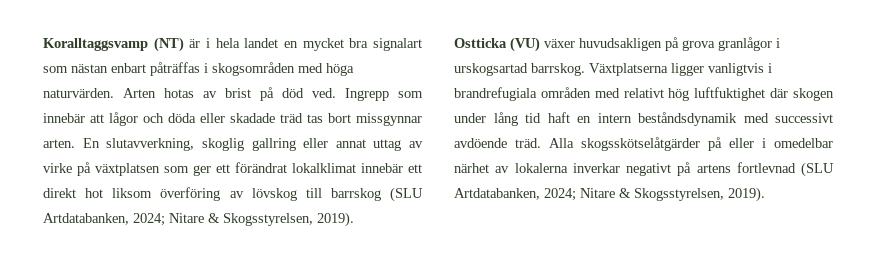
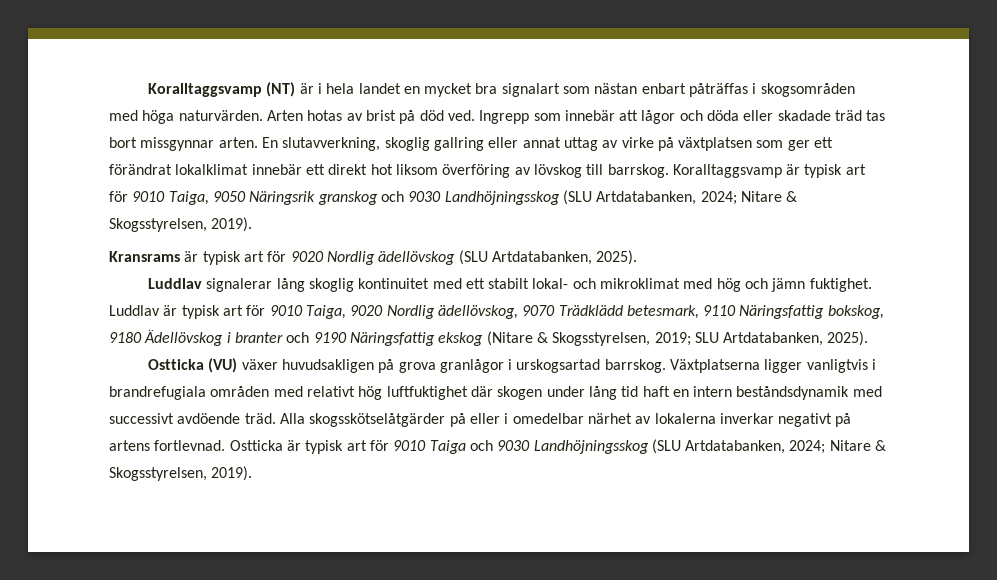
- En slutavverkning, skoglig gallring eller annat uttag av virke på växtplatsen som ger ett förändrat lokalklimat innebär ett direkt hot liksom överföring av lövskog till barrskog (SLU Artdatabanken, 2024; Nitare & Skogsstyrelsen, 2019).
+ En slutavverkning, skoglig gallring eller annat uttag av virke på växtplatsen som ger ett förändrat lokalklimat innebär ett direkt hot liksom överföring av lövskog till barrskog. Koralltaggsvamp är typisk art för 9010 Taiga, 9050 Näringsrik granskog och 9030 Landhöjningsskog (SLU Artdatabanken, 2024; Nitare & Skogsstyrelsen, 2019).
+ Kransrams är typisk art för 9020 Nordlig ädellövskog (SLU Artdatabanken, 2025).
+ Luddlav signalerar lång skoglig kontinuitet med ett stabilt lokal- och mikroklimat med hög och jämn fuktighet. Luddlav är typisk art för 9010 Taiga, 9020 Nordlig ädellövskog, 9070 Trädklädd betesmark, 9110 Näringsfattig bokskog, 9180 Ädellövskog i branter och 9190 Näringsfattig ekskog (Nitare & Skogsstyrelsen, 2019; SLU Artdatabanken, 2025).
- Alla skogsskötselåtgärder på eller i omedelbar närhet av lokalerna inverkar negativt på artens fortlevnad (SLU Artdatabanken, 2024; Nitare & Skogsstyrelsen, 2019).
+ Alla skogsskötselåtgärder på eller i omedelbar närhet av lokalerna inverkar negativt på artens fortlevnad. Ostticka är typisk art för 9010 Taiga och 9030 Landhöjningsskog (SLU Artdatabanken, 2024; Nitare & Skogsstyrelsen, 2019).

